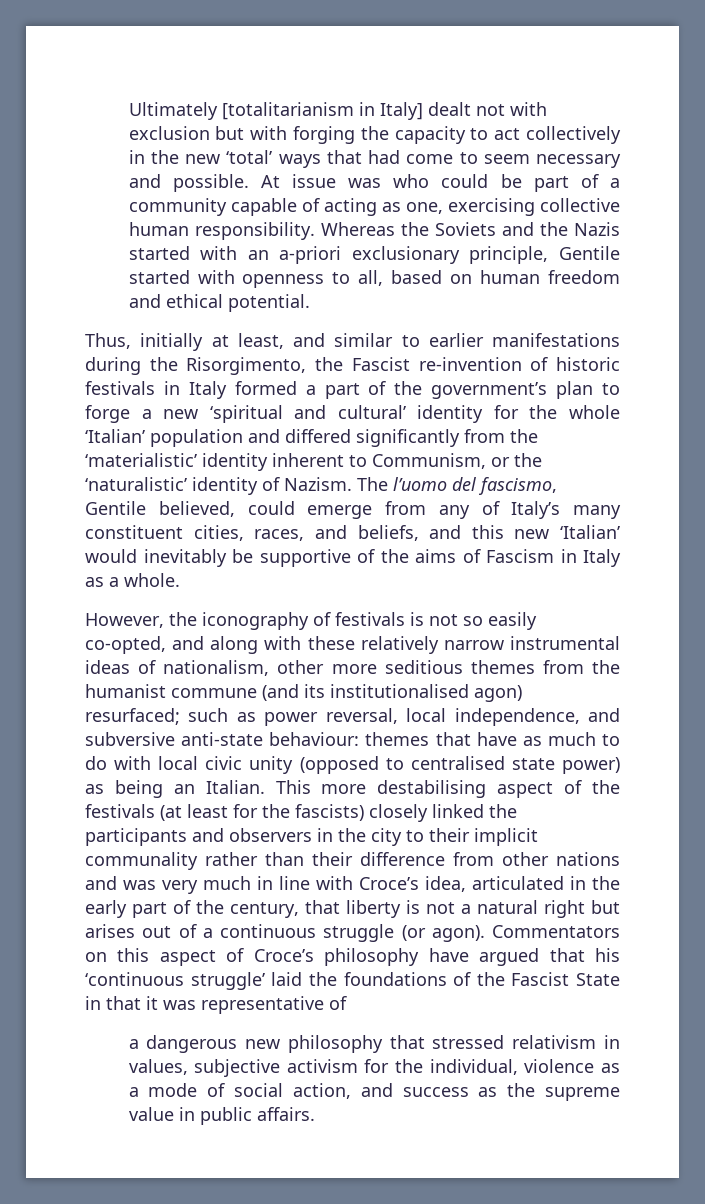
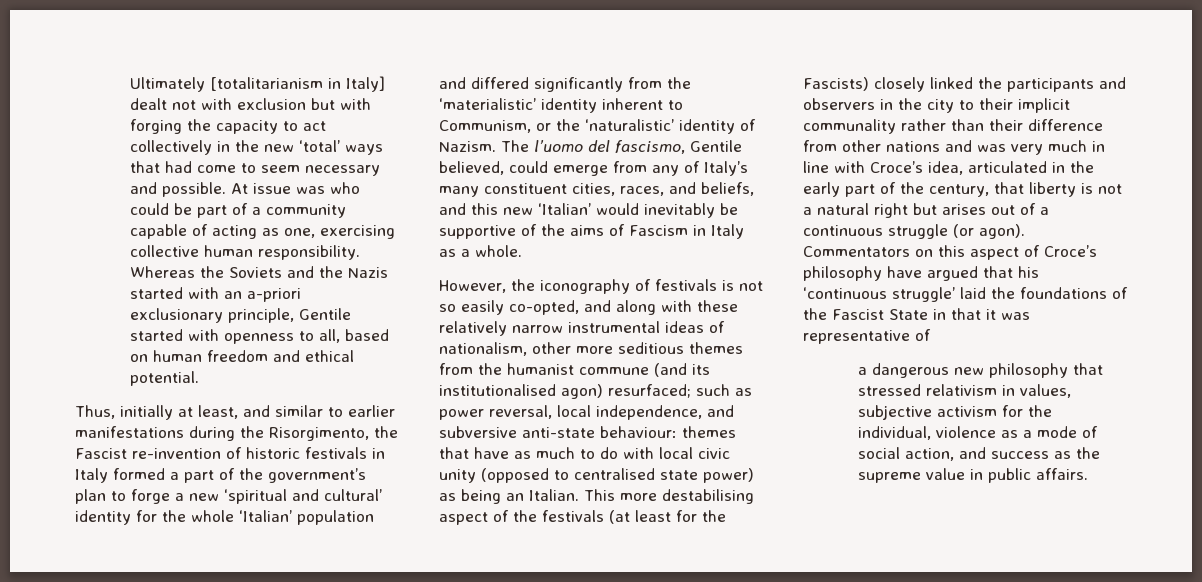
- This more destabilising aspect of the festivals (at least for the fascists) closely linked the participants and observers in the city to their implicit communality rather than their difference from other nations and was very much in line with Croce’s idea, articulated in the early part of the century, that liberty is not a natural right but arises out of a continuous struggle (or agon).
+ This more destabilising aspect of the festivals (at least for the Fascists) closely linked the participants and observers in the city to their implicit communality rather than their difference from other nations and was very much in line with Croce’s idea, articulated in the early part of the century, that liberty is not a natural right but arises out of a continuous struggle (or agon).

